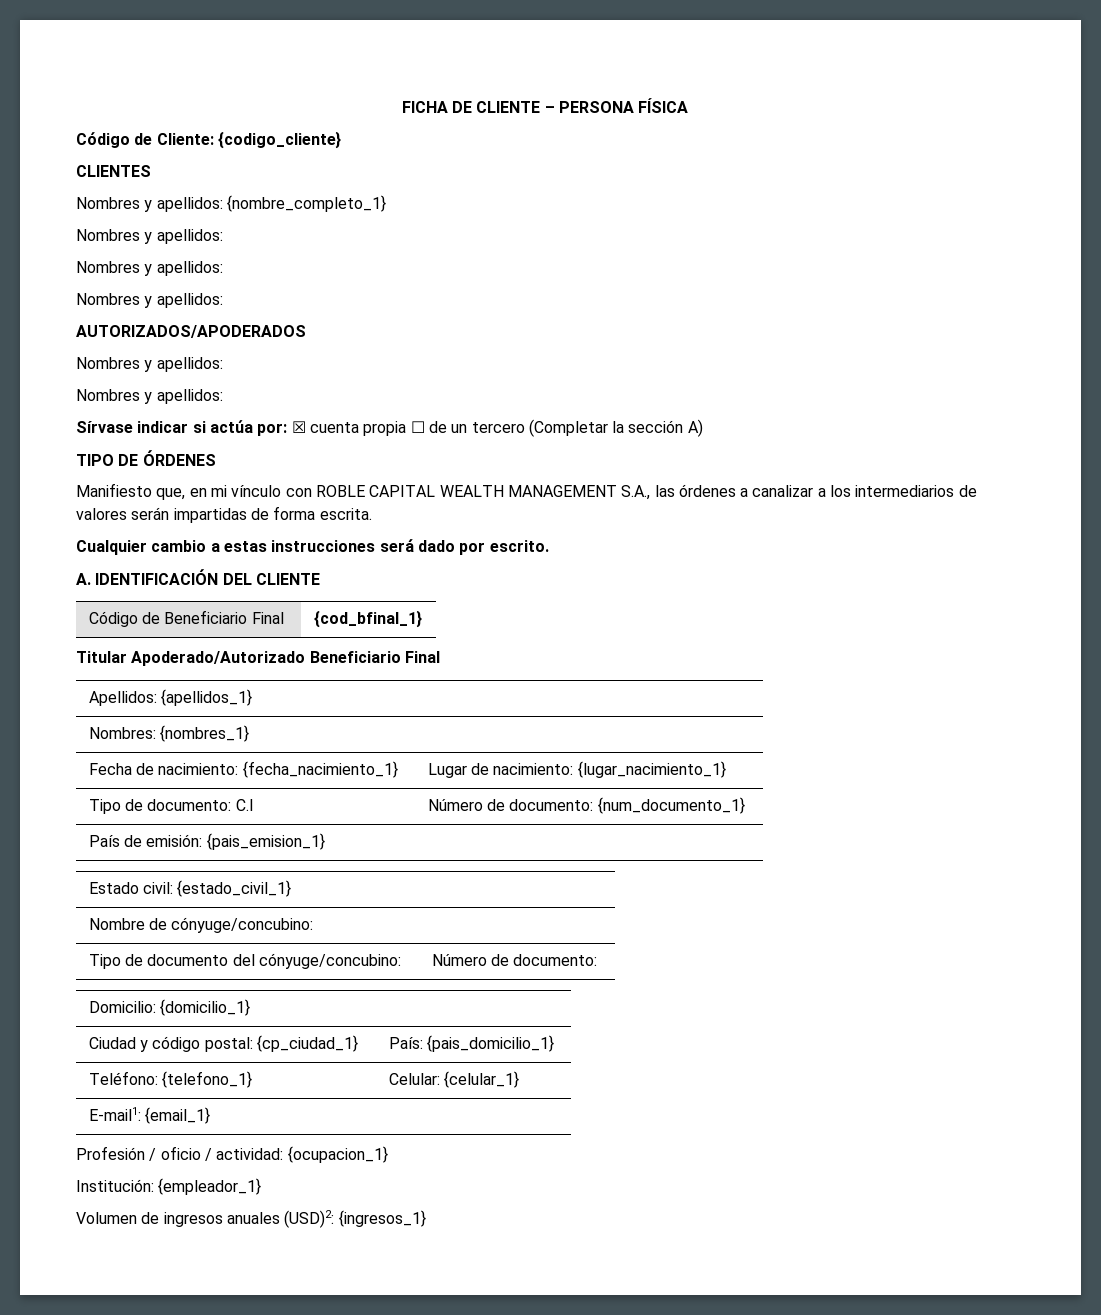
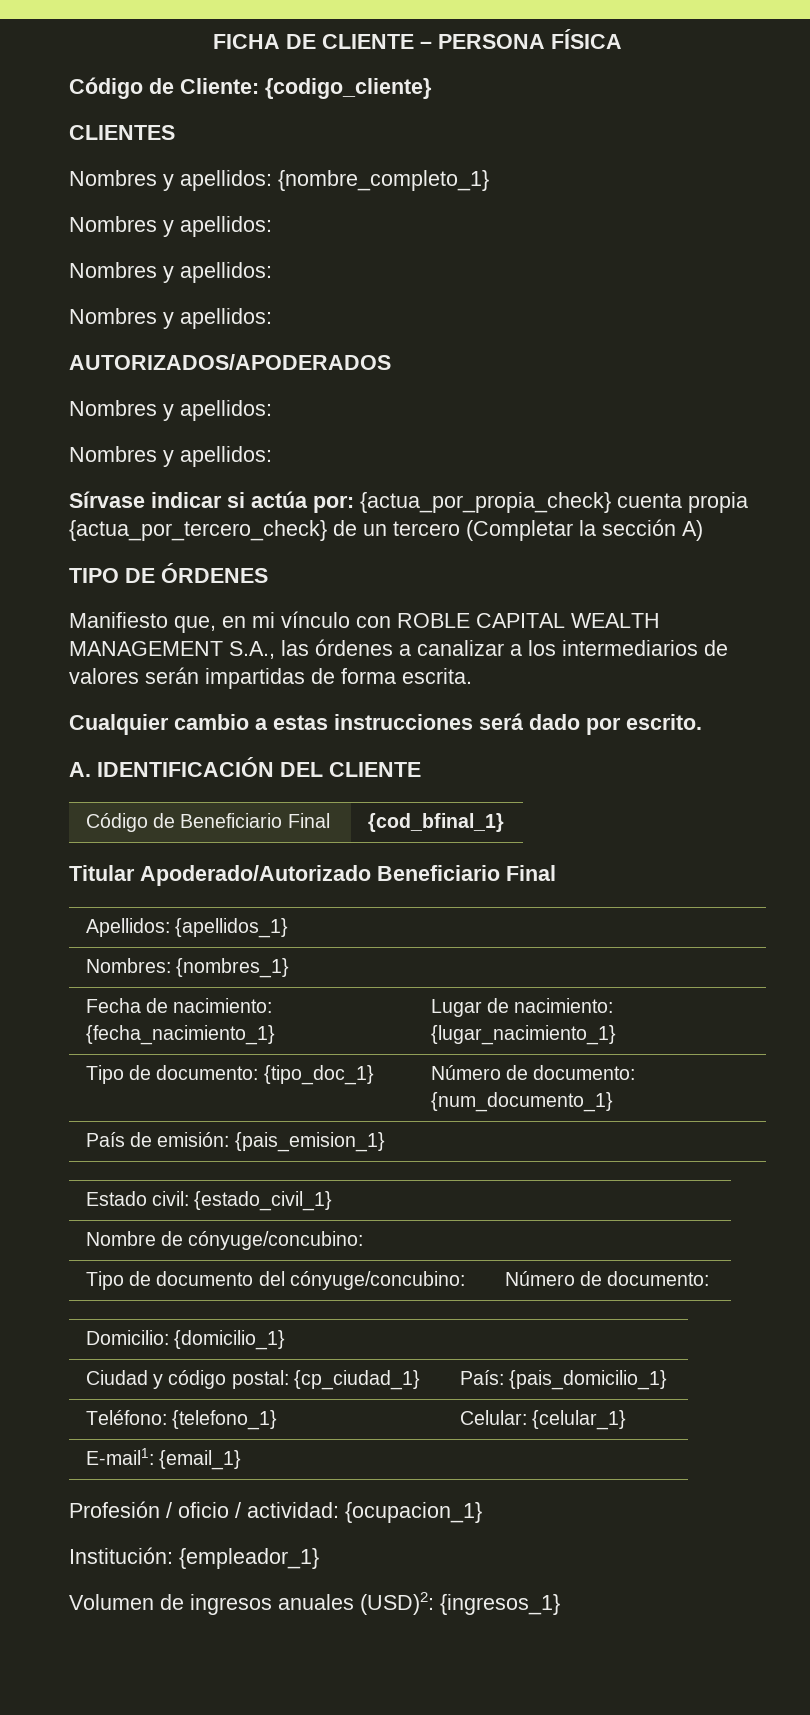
- Sírvase indicar si actúa por: ☒ cuenta propia ☐ de un tercero (Completar la sección A)
+ Sírvase indicar si actúa por: {actua_por_propia_check} cuenta propia {actua_por_tercero_check} de un tercero (Completar la sección A)
- Tipo de documento: C.I | Número de documento: {num_documento_1}
+ Tipo de documento: {tipo_doc_1} | Número de documento: {num_documento_1}

